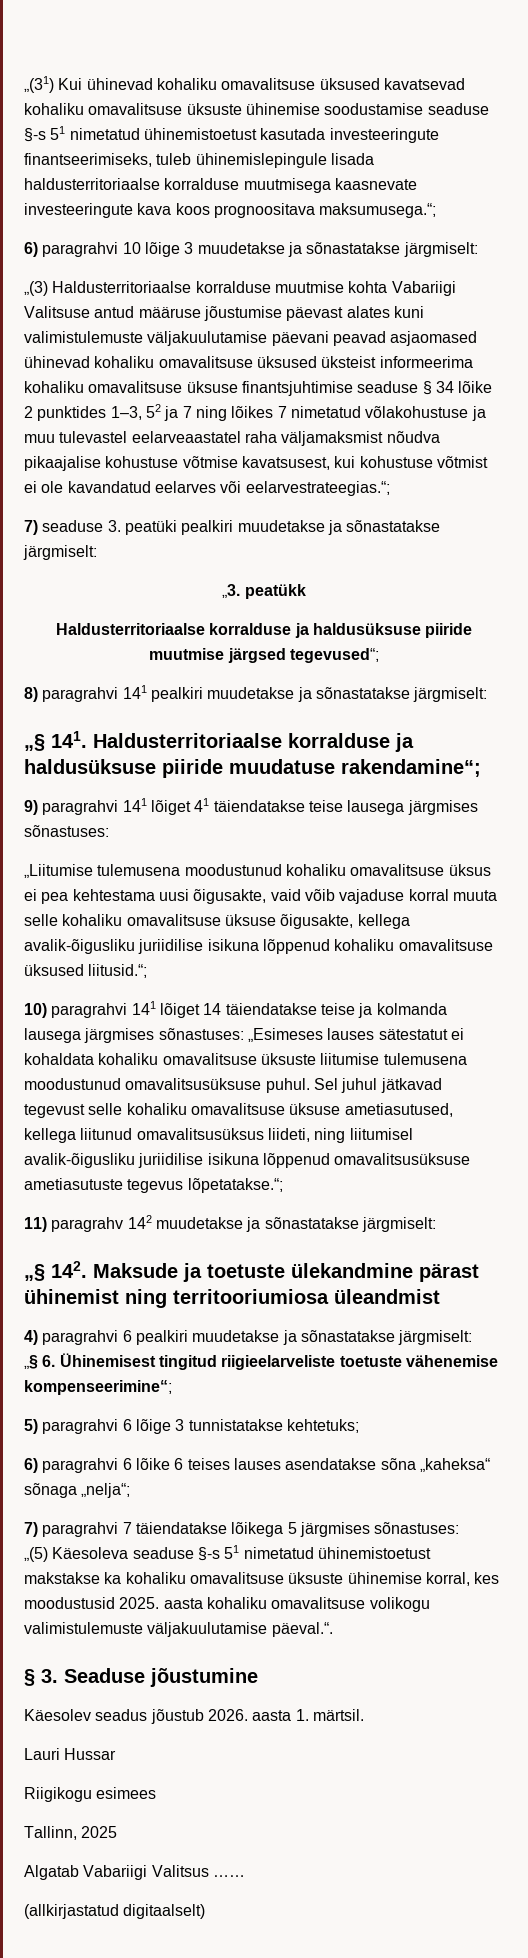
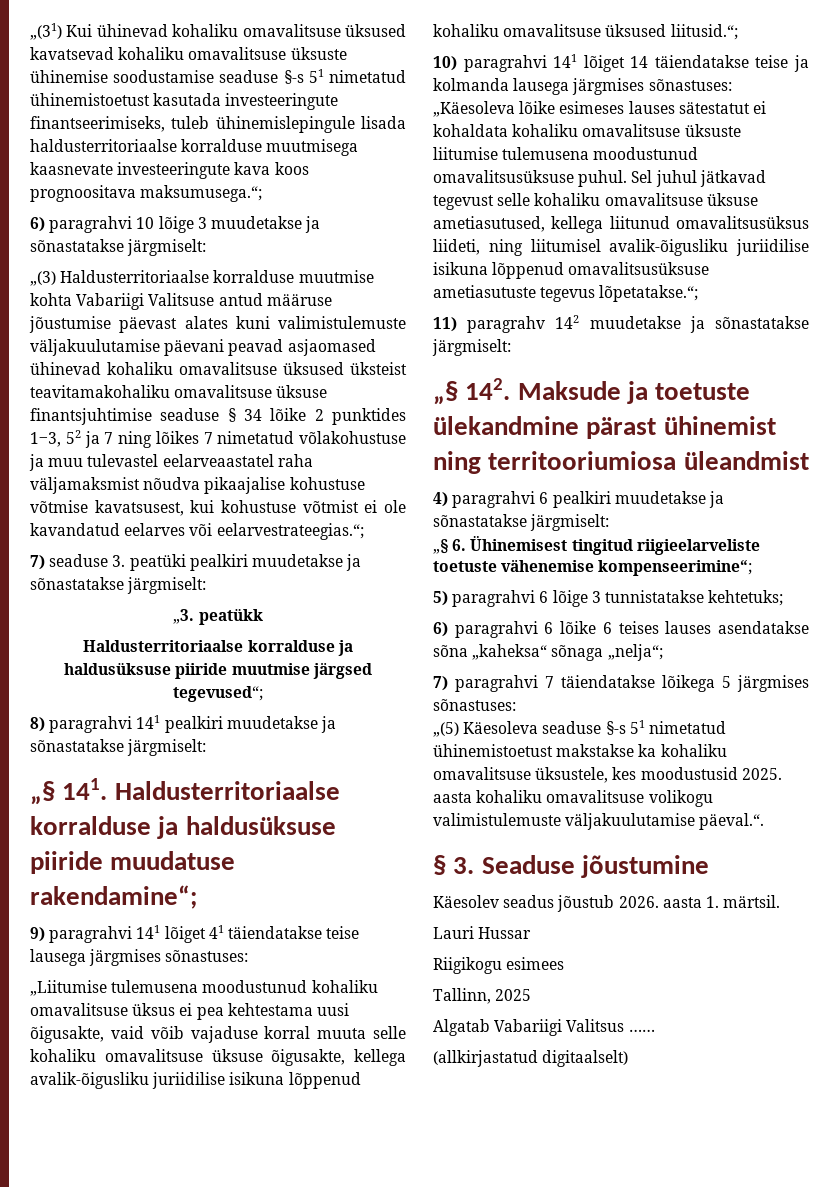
- „(3) Haldusterritoriaalse korralduse muutmise kohta Vabariigi Valitsuse antud määruse jõustumise päevast alates kuni valimistulemuste väljakuulutamise päevani peavad asjaomased ühinevad kohaliku omavalitsuse üksused üksteist informeerima kohaliku omavalitsuse üksuse finantsjuhtimise seaduse § 34 lõike 2 punktides 1‒3, 52 ja 7 ning lõikes 7 nimetatud võlakohustuse ja muu tulevastel eelarveaastatel raha väljamaksmist nõudva pikaajalise kohustuse võtmise kavatsusest, kui kohustuse võtmist ei ole kavandatud eelarves või eelarvestrateegias.“;
+ „(3) Haldusterritoriaalse korralduse muutmise kohta Vabariigi Valitsuse antud määruse jõustumise päevast alates kuni valimistulemuste väljakuulutamise päevani peavad asjaomased ühinevad kohaliku omavalitsuse üksused üksteist teavitamakohaliku omavalitsuse üksuse finantsjuhtimise seaduse § 34 lõike 2 punktides 1‒3, 52 ja 7 ning lõikes 7 nimetatud võlakohustuse ja muu tulevastel eelarveaastatel raha väljamaksmist nõudva pikaajalise kohustuse võtmise kavatsusest, kui kohustuse võtmist ei ole kavandatud eelarves või eelarvestrateegias.“;
- 10) paragrahvi 141 lõiget 14 täiendatakse teise ja kolmanda lausega järgmises sõnastuses: „Esimeses lauses sätestatut ei kohaldata kohaliku omavalitsuse üksuste liitumise tulemusena moodustunud omavalitsusüksuse puhul.
+ 10) paragrahvi 141 lõiget 14 täiendatakse teise ja kolmanda lausega järgmises sõnastuses: „Käesoleva lõike esimeses lauses sätestatut ei kohaldata kohaliku omavalitsuse üksuste liitumise tulemusena moodustunud omavalitsusüksuse puhul.
- „(5) Käesoleva seaduse §-s 51 nimetatud ühinemistoetust makstakse ka kohaliku omavalitsuse üksuste ühinemise korral, kes moodustusid 2025. aasta kohaliku omavalitsuse volikogu valimistulemuste väljakuulutamise päeval.“.
+ „(5) Käesoleva seaduse §-s 51 nimetatud ühinemistoetust makstakse ka kohaliku omavalitsuse üksustele, kes moodustusid 2025. aasta kohaliku omavalitsuse volikogu valimistulemuste väljakuulutamise päeval.“.

